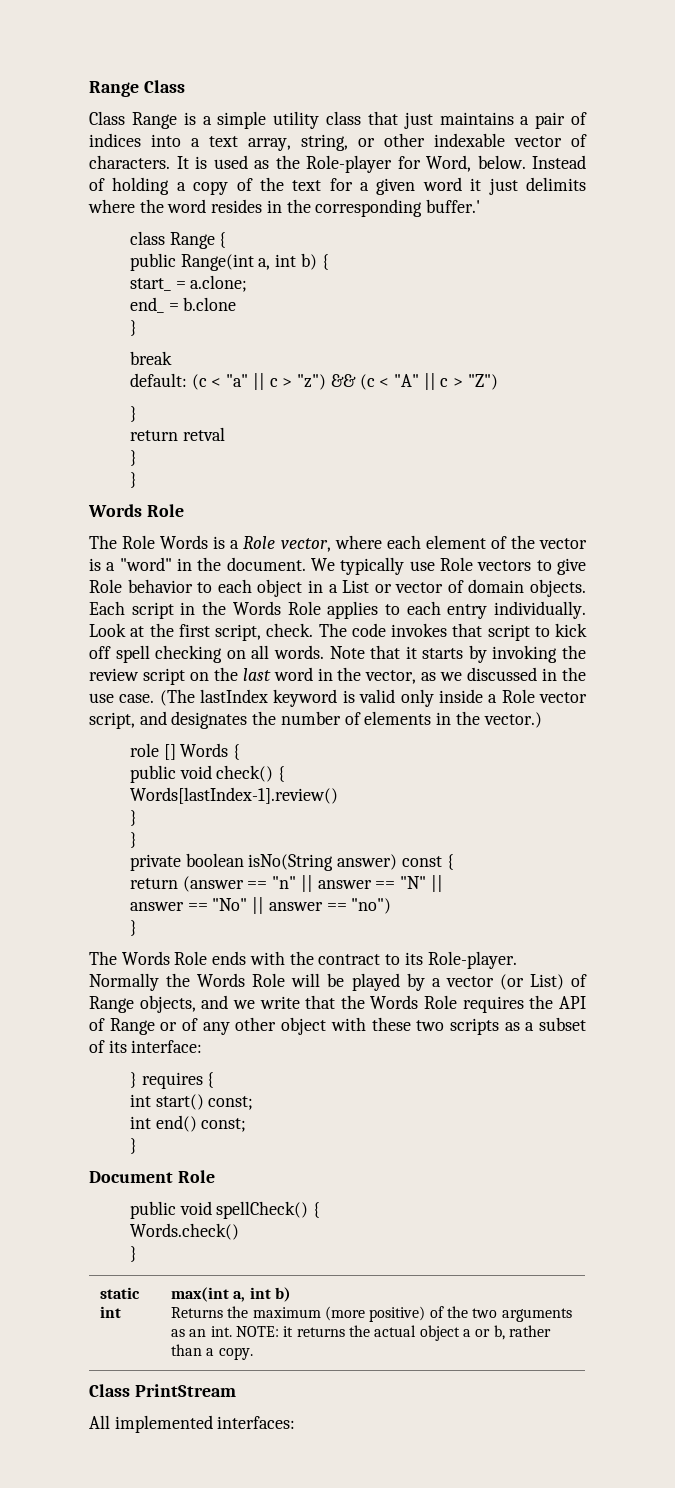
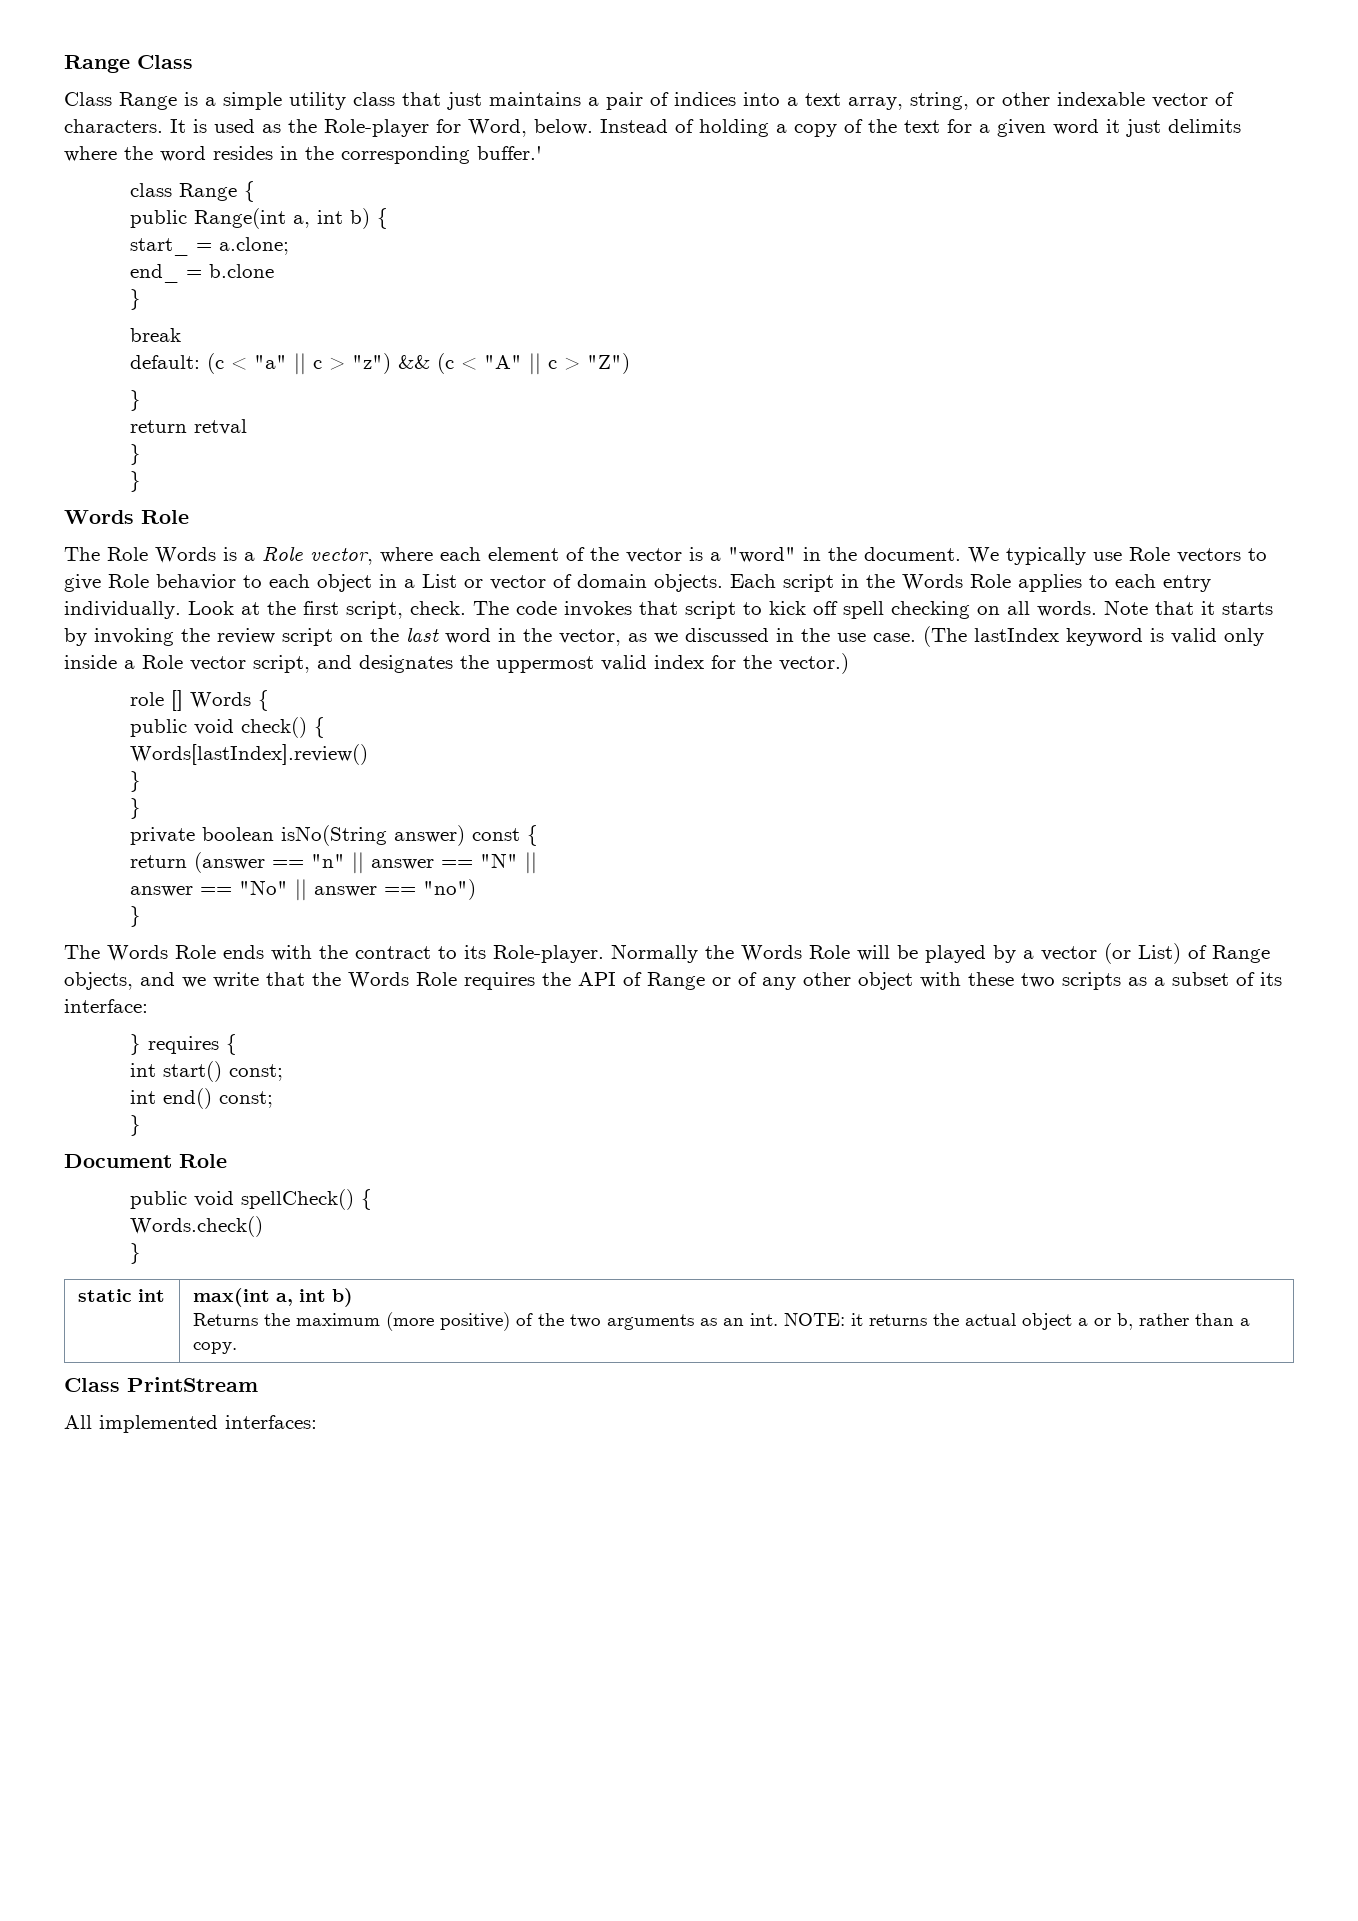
- (The lastIndex keyword is valid only inside a Role vector script, and designates the number of elements in the vector.)
+ (The lastIndex keyword is valid only inside a Role vector script, and designates the uppermost valid index for the vector.)
- Words[lastIndex-1].review()
+ Words[lastIndex].review()

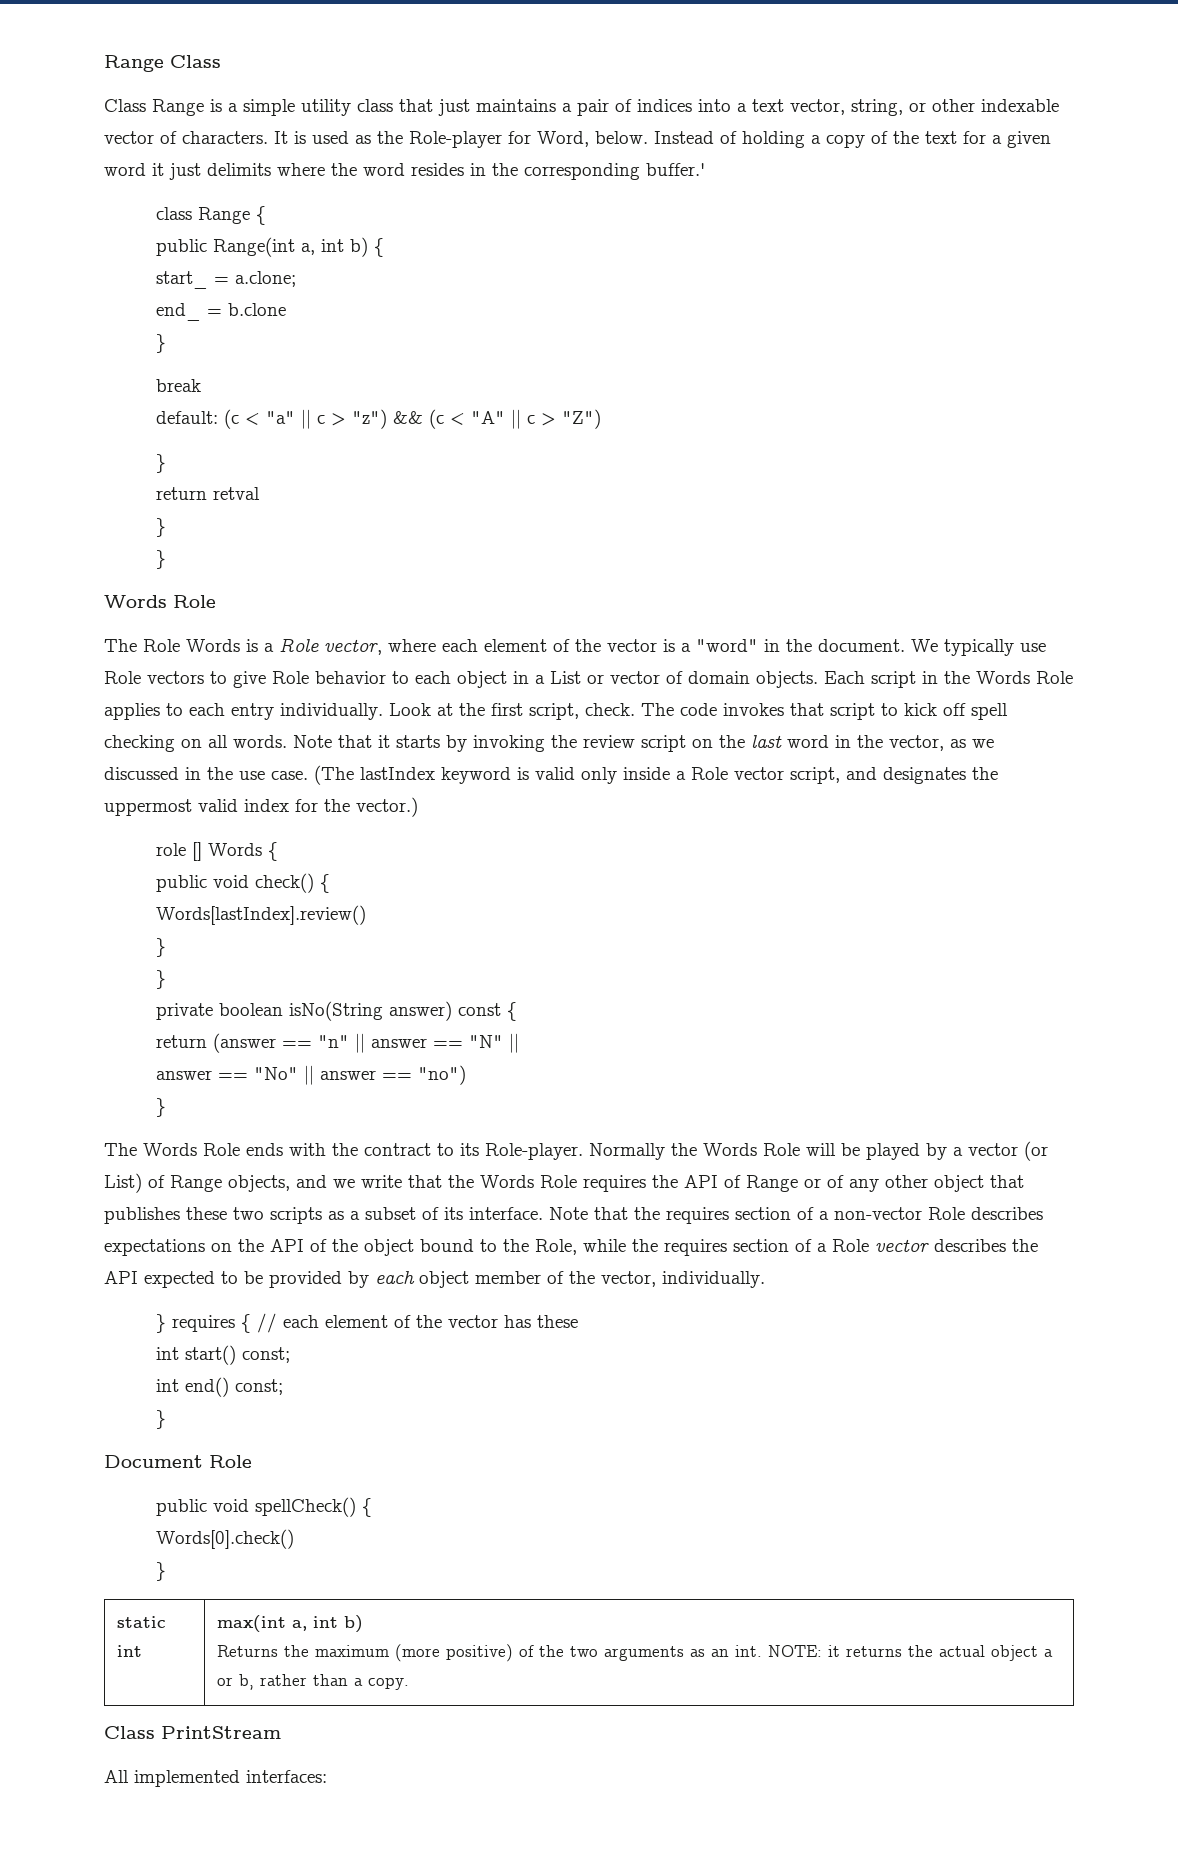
- Class Range is a simple utility class that just maintains a pair of indices into a text array, string, or other indexable vector of characters.
+ Class Range is a simple utility class that just maintains a pair of indices into a text vector, string, or other indexable vector of characters.
- Normally the Words Role will be played by a vector (or List) of Range objects, and we write that the Words Role requires the API of Range or of any other object with these two scripts as a subset of its interface:
- } requires {
+ Normally the Words Role will be played by a vector (or List) of Range objects, and we write that the Words Role requires the API of Range or of any other object that publishes these two scripts as a subset of its interface. Note that the requires section of a non-vector Role describes expectations on the API of the object bound to the Role, while the requires section of a Role vector describes the API expected to be provided by each object member of the vector, individually.
+ } requires { // each element of the vector has these
- Words.check()
+ Words[0].check()

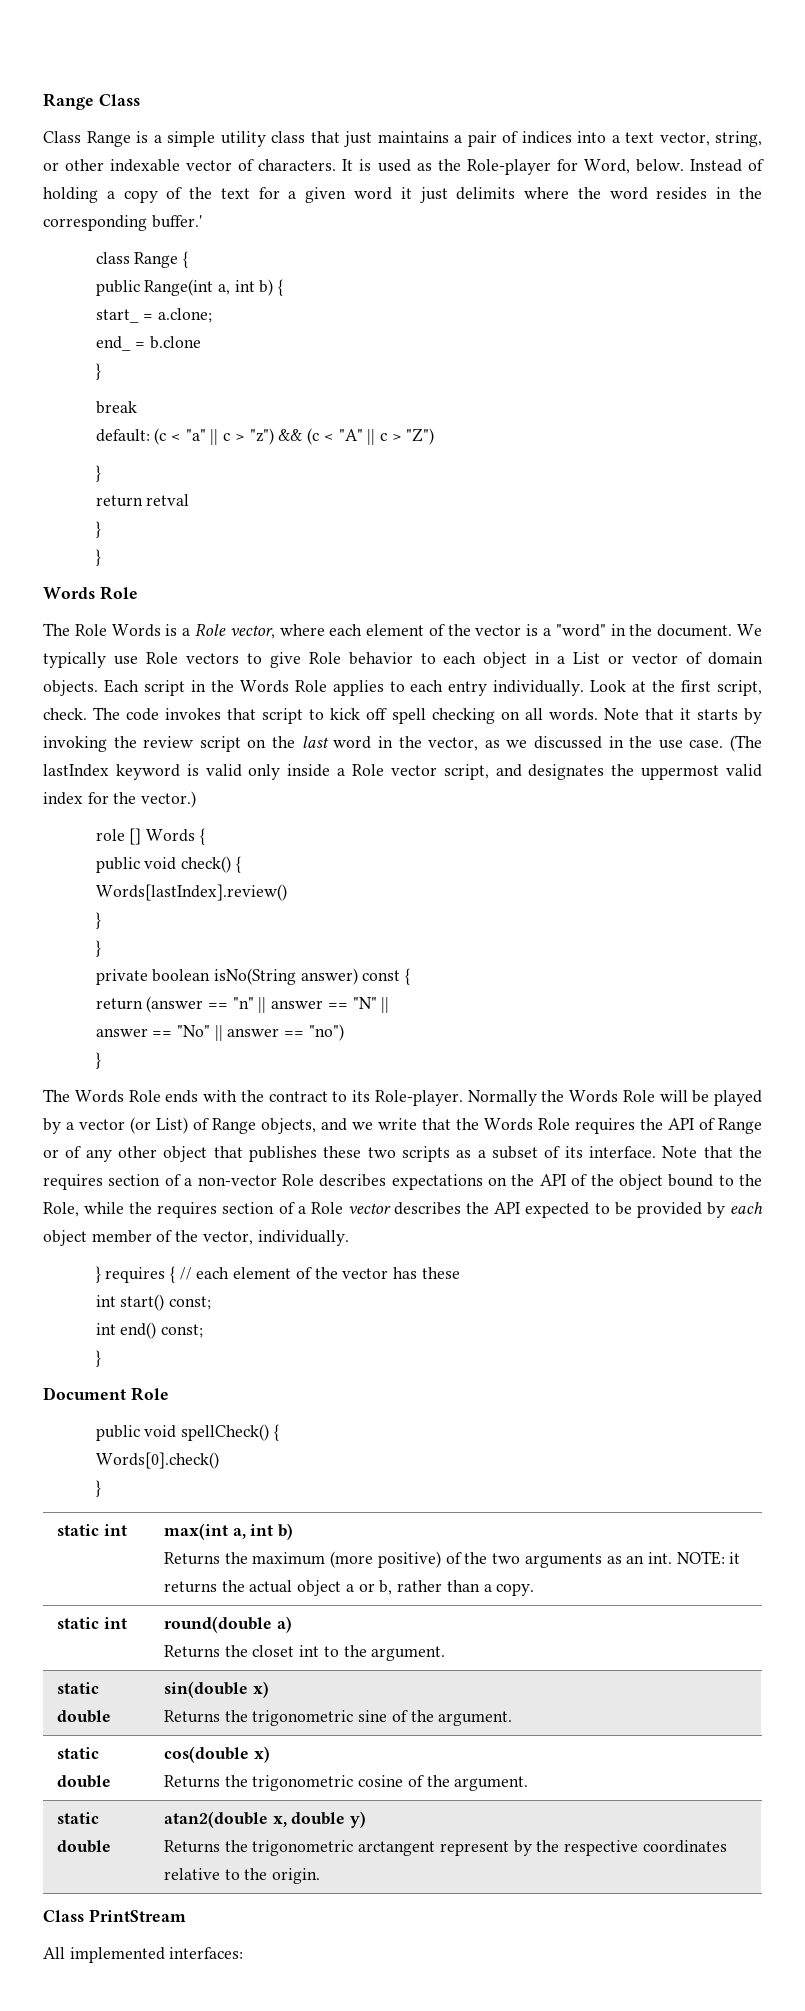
+ static int | round(double a)
+ Returns the closet int to the argument.
+ static double | sin(double x)
+ Returns the trigonometric sine of the argument.
+ static double | cos(double x)
+ Returns the trigonometric cosine of the argument.
+ static double | atan2(double x, double y)
+ Returns the trigonometric arctangent represent by the respective coordinates relative to the origin.

